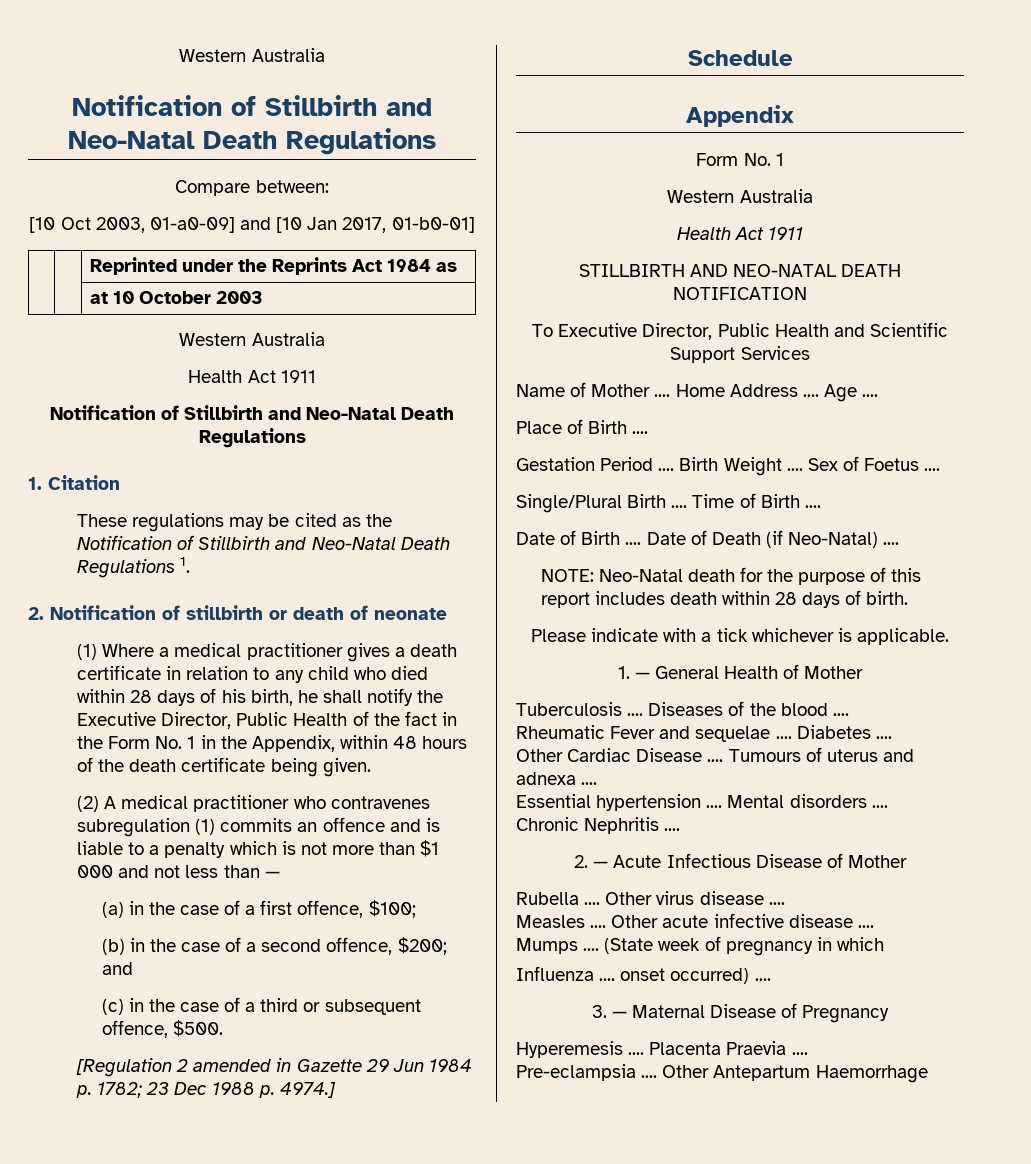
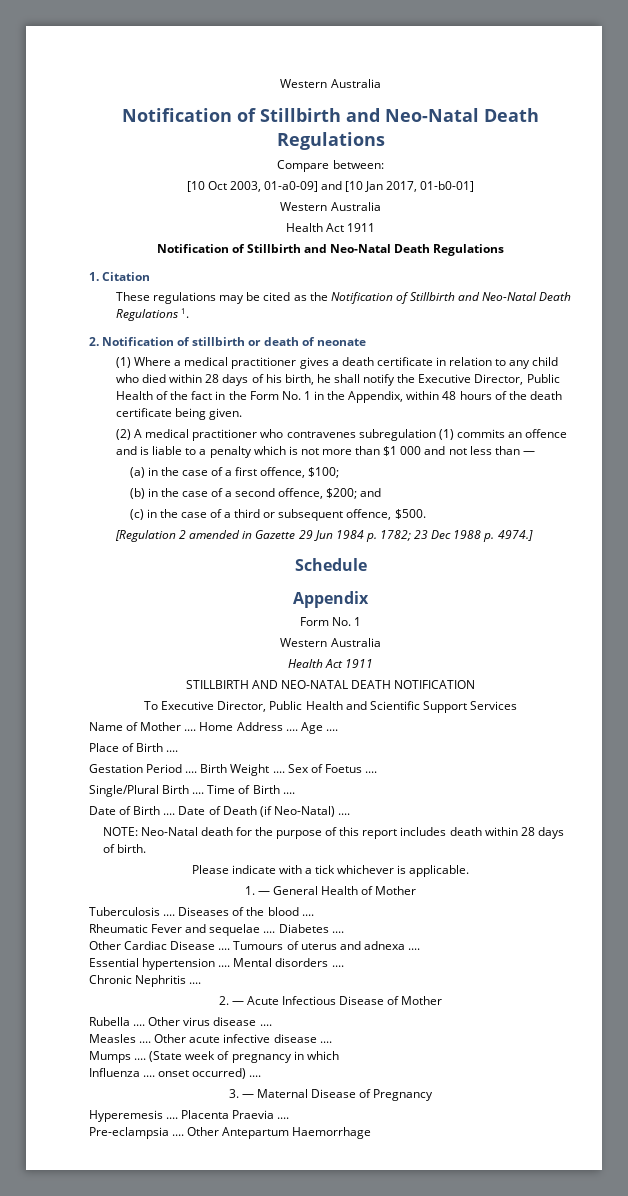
- | | Reprinted under the Reprints Act 1984 as
- | | at 10 October 2003

